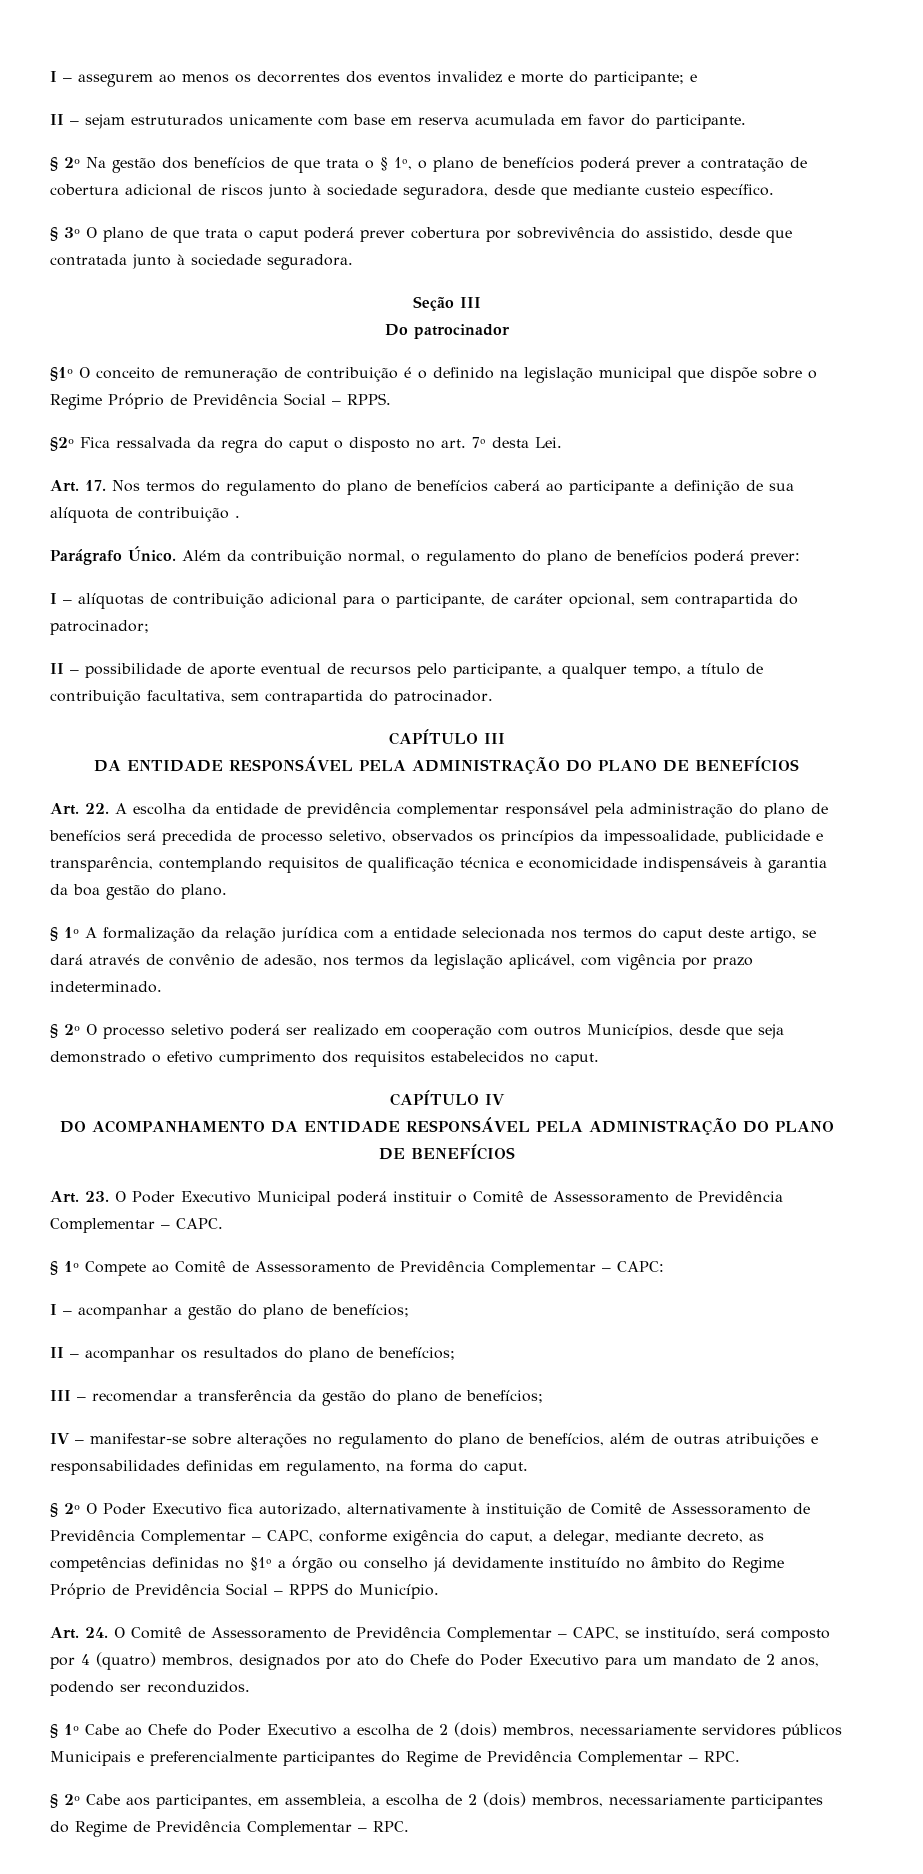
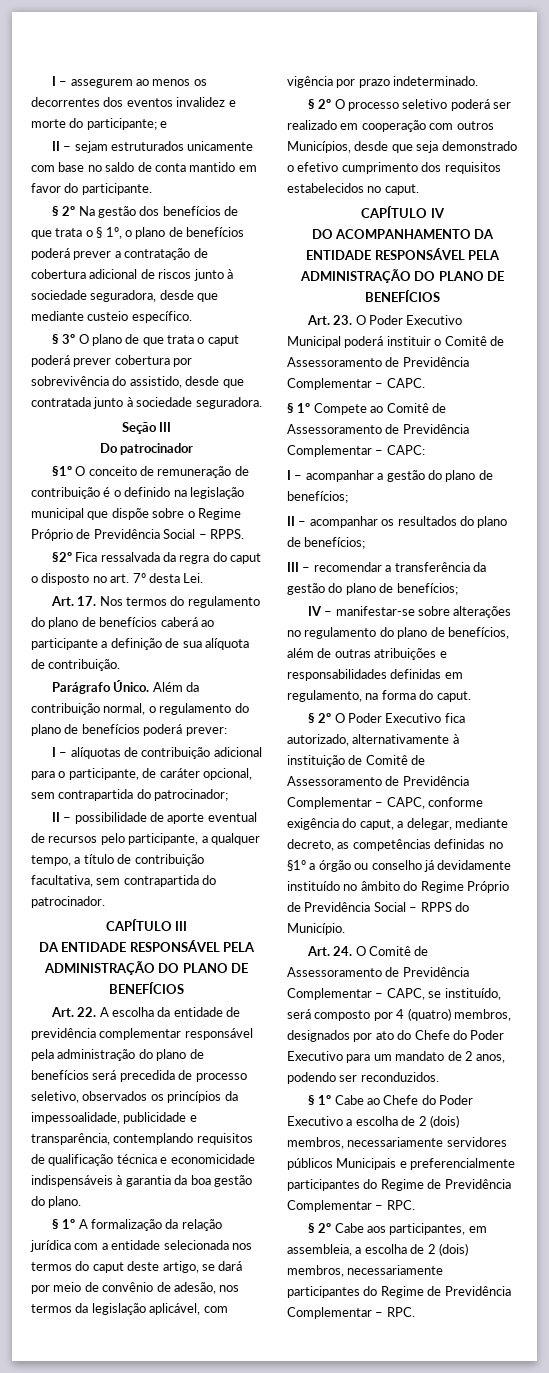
- II – sejam estruturados unicamente com base em reserva acumulada em favor do participante.
+ II – sejam estruturados unicamente com base no saldo de conta mantido em favor do participante.
- Art. 17. Nos termos do regulamento do plano de benefícios caberá ao participante a definição de sua alíquota de contribuição .
+ Art. 17. Nos termos do regulamento do plano de benefícios caberá ao participante a definição de sua alíquota de contribuição.
- § 1º A formalização da relação jurídica com a entidade selecionada nos termos do caput deste artigo, se dará através de convênio de adesão, nos termos da legislação aplicável, com vigência por prazo indeterminado.
+ § 1º A formalização da relação jurídica com a entidade selecionada nos termos do caput deste artigo, se dará por meio de convênio de adesão, nos termos da legislação aplicável, com vigência por prazo indeterminado.

